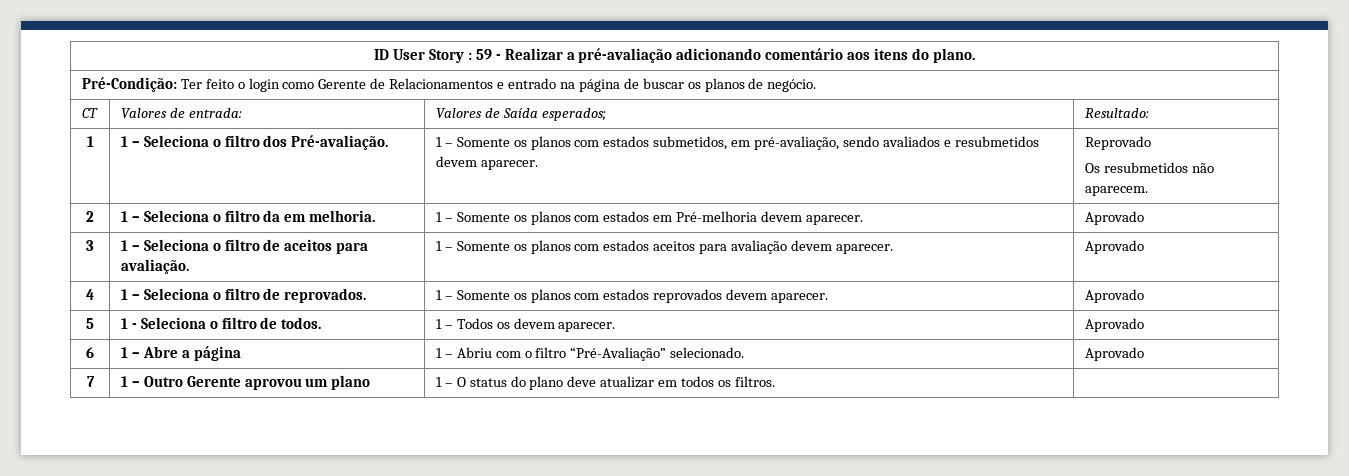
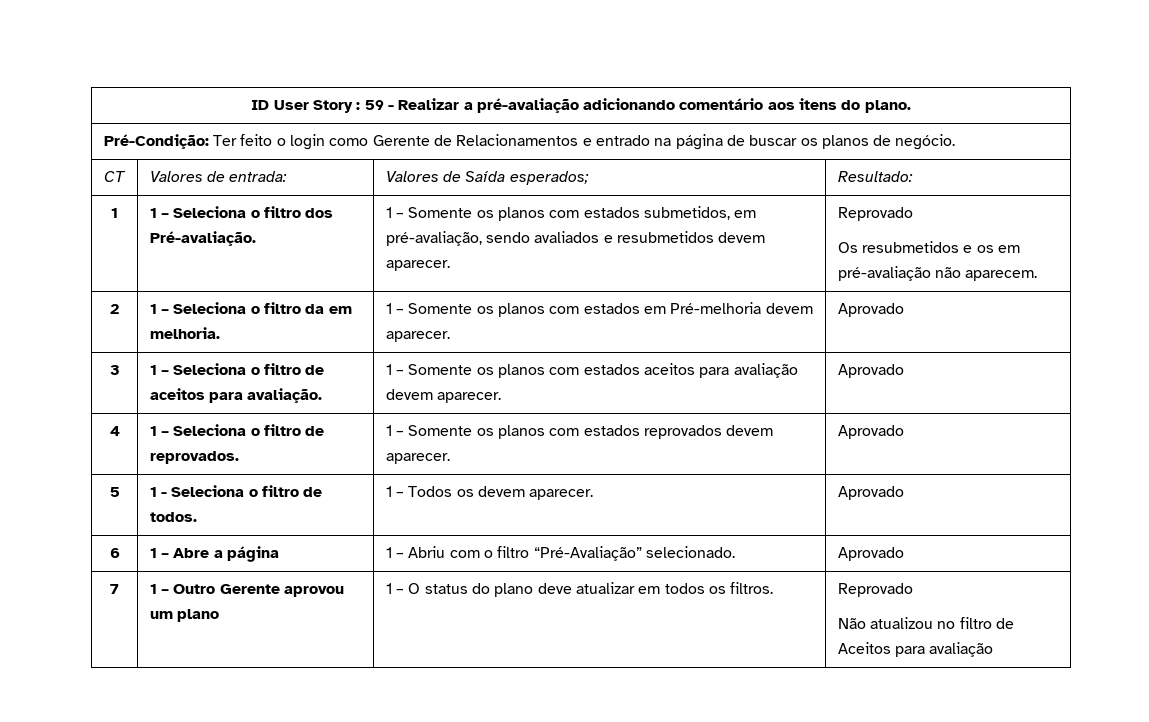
  1 | 1 – Seleciona o filtro dos Pré-avaliação. | 1 – Somente os planos com estados submetidos, em pré-avaliação, sendo avaliados e resubmetidos devem aparecer. | Reprovado
- Os resubmetidos não aparecem.
+ Os resubmetidos e os em pré-avaliação não aparecem.
- 7 | 1 – Outro Gerente aprovou um plano | 1 – O status do plano deve atualizar em todos os filtros. |
+ 7 | 1 – Outro Gerente aprovou um plano | 1 – O status do plano deve atualizar em todos os filtros. | Reprovado
+ Não atualizou no filtro de Aceitos para avaliação

